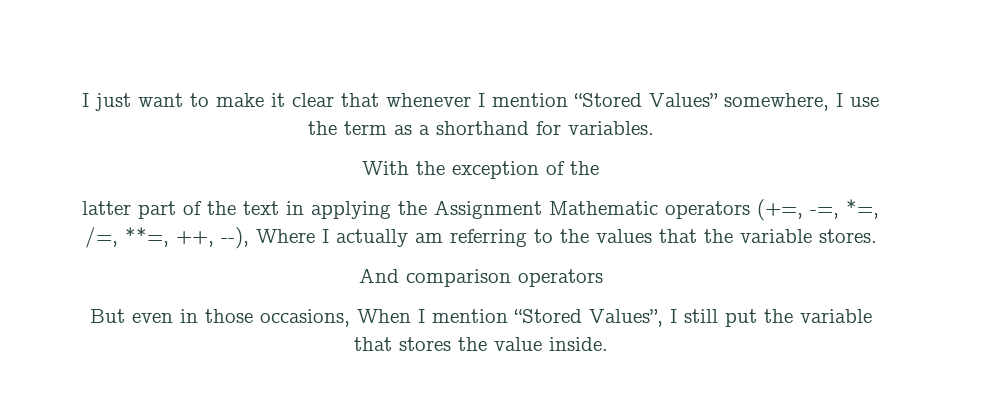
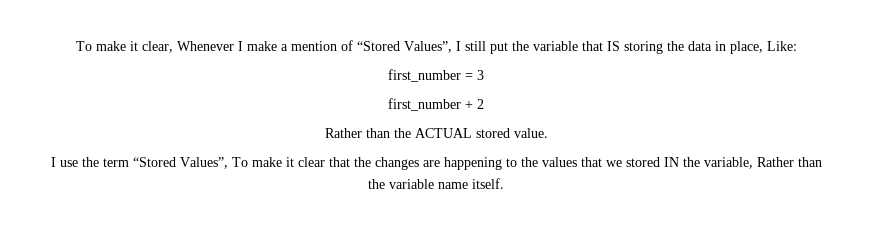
- I just want to make it clear that whenever I mention “Stored Values” somewhere, I use the term as a shorthand for variables.
- With the exception of the
- latter part of the text in applying the Assignment Mathematic operators (+=, -=, *=, /=, **=, ++, --), Where I actually am referring to the values that the variable stores.
- And comparison operators
- But even in those occasions, When I mention “Stored Values”, I still put the variable that stores the value inside.
+ To make it clear, Whenever I make a mention of “Stored Values”, I still put the variable that IS storing the data in place, Like:
+ first_number = 3
+ first_number + 2
+ Rather than the ACTUAL stored value.
+ I use the term “Stored Values”, To make it clear that the changes are happening to the values that we stored IN the variable, Rather than the variable name itself.

